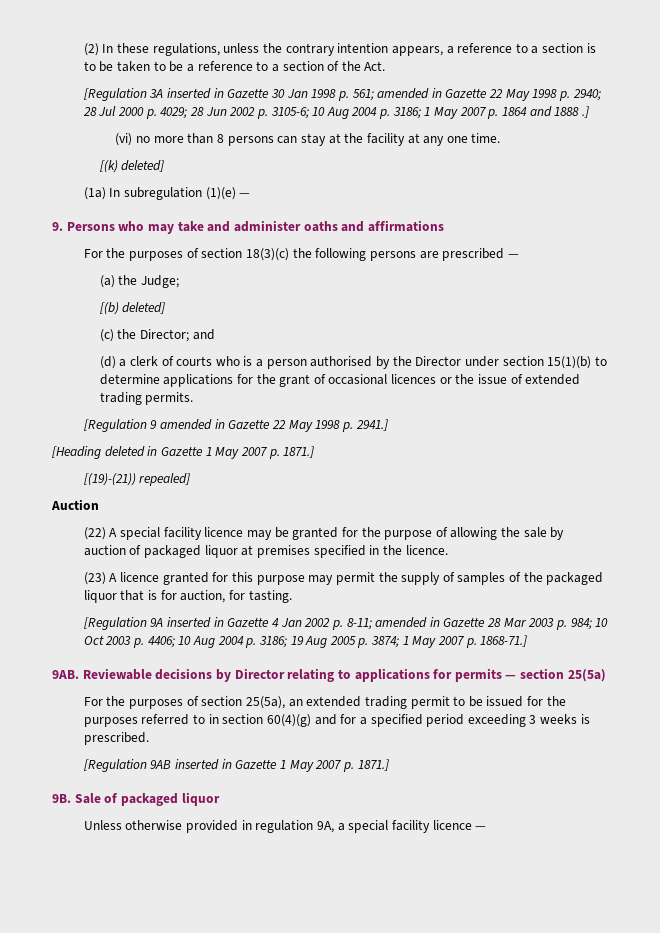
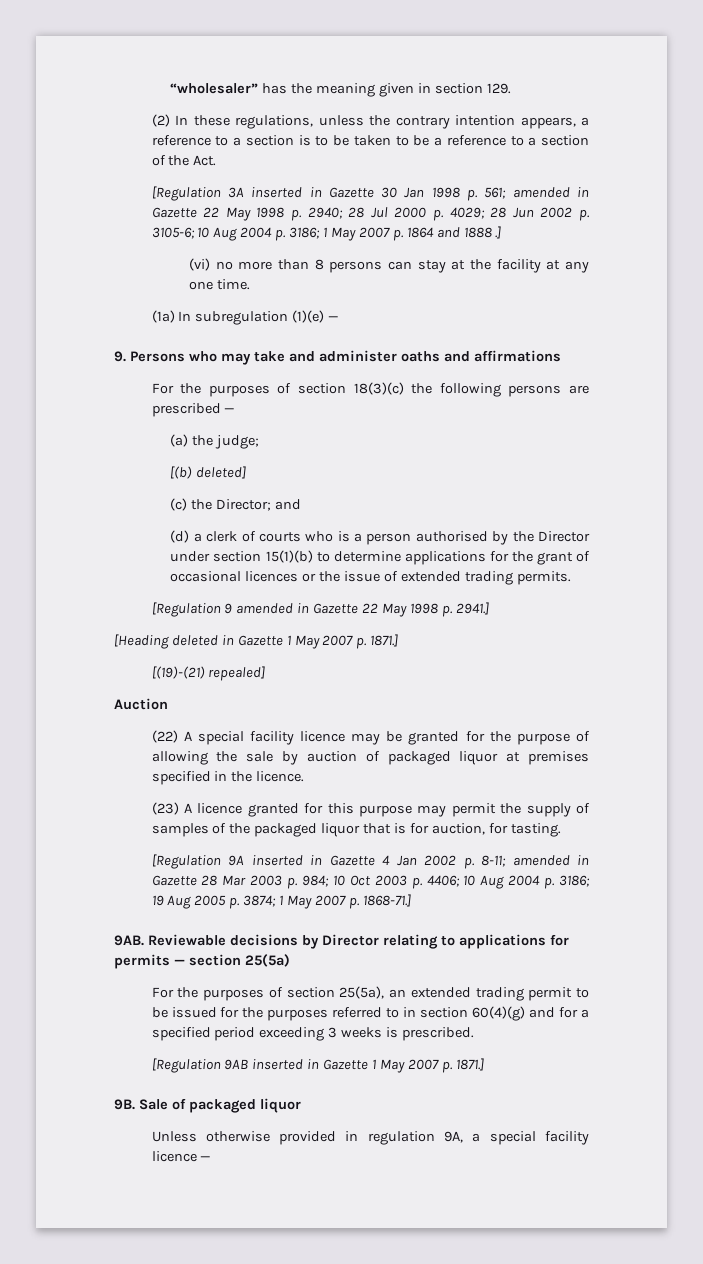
+ “wholesaler” has the meaning given in section 129.
- [(k) deleted]
- (a) the Judge;
+ (a) the judge;
- [(19)-(21)) repealed]
+ [(19)-(21) repealed]

